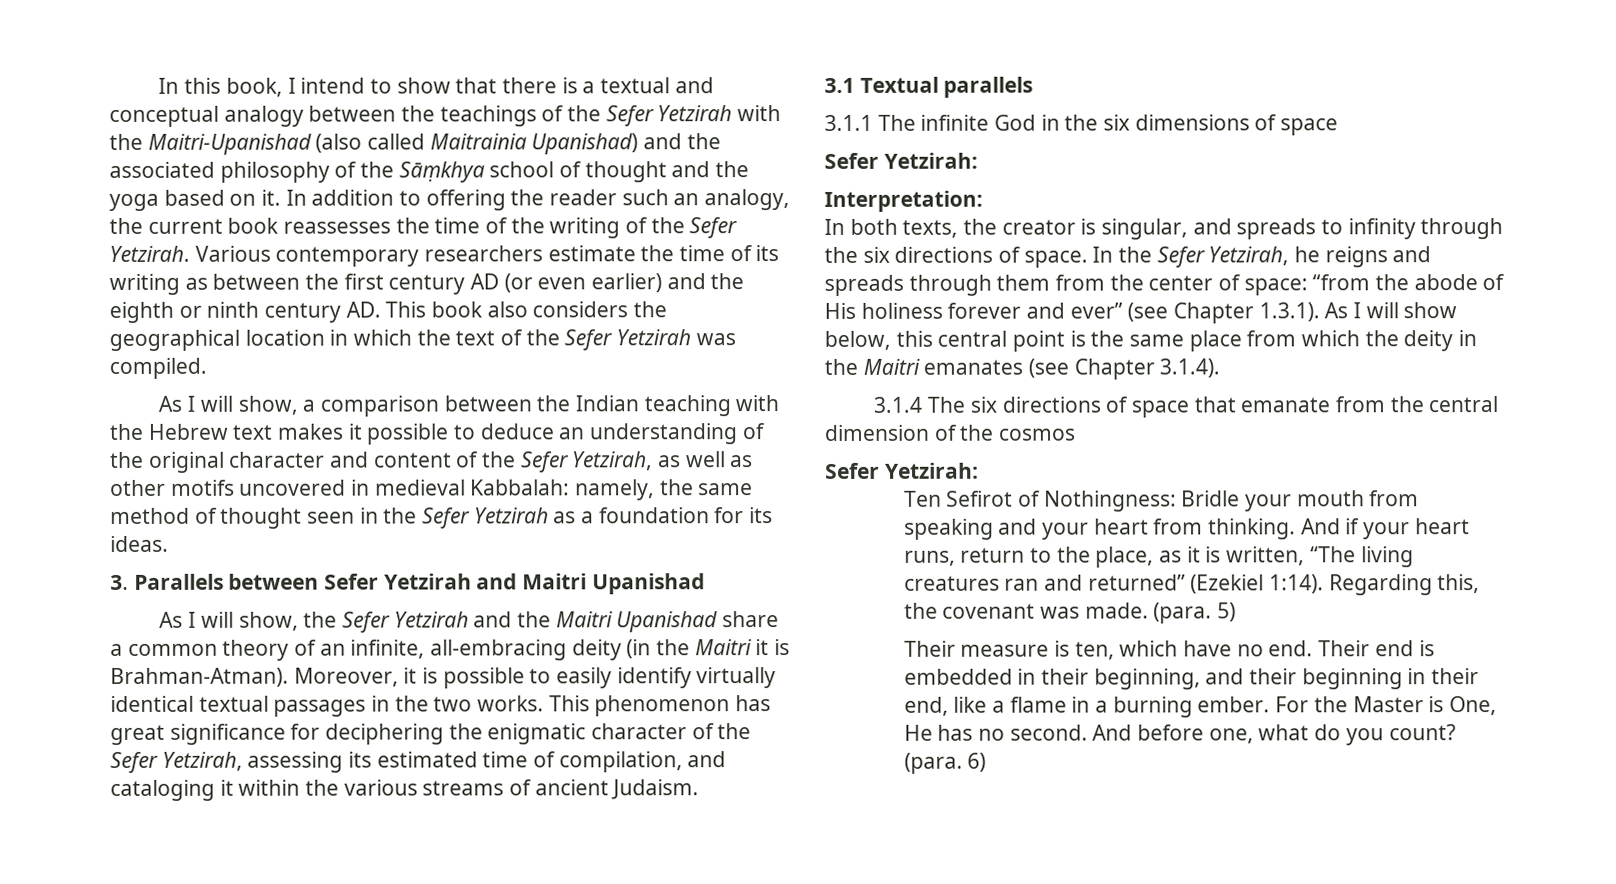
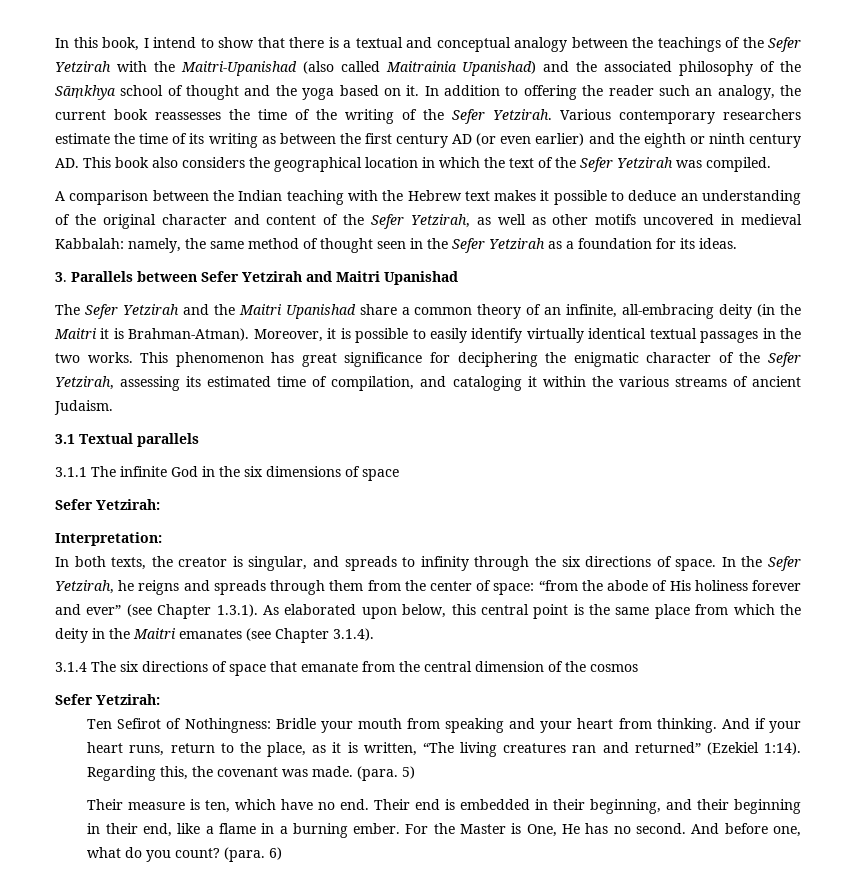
- As I will show, a comparison between the Indian teaching with the Hebrew text makes it possible to deduce an understanding of the original character and content of the Sefer Yetzirah, as well as other motifs uncovered in medieval Kabbalah: namely, the same method of thought seen in the Sefer Yetzirah as a foundation for its ideas.
+ A comparison between the Indian teaching with the Hebrew text makes it possible to deduce an understanding of the original character and content of the Sefer Yetzirah, as well as other motifs uncovered in medieval Kabbalah: namely, the same method of thought seen in the Sefer Yetzirah as a foundation for its ideas.
- As I will show, the Sefer Yetzirah and the Maitri Upanishad share a common theory of an infinite, all-embracing deity (in the Maitri it is Brahman-Atman).
+ The Sefer Yetzirah and the Maitri Upanishad share a common theory of an infinite, all-embracing deity (in the Maitri it is Brahman-Atman).
- In the Sefer Yetzirah, he reigns and spreads through them from the center of space: “from the abode of His holiness forever and ever” (see Chapter 1.3.1). As I will show below, this central point is the same place from which the deity in the Maitri emanates (see Chapter 3.1.4).
+ In the Sefer Yetzirah, he reigns and spreads through them from the center of space: “from the abode of His holiness forever and ever” (see Chapter 1.3.1). As elaborated upon below, this central point is the same place from which the deity in the Maitri emanates (see Chapter 3.1.4).

